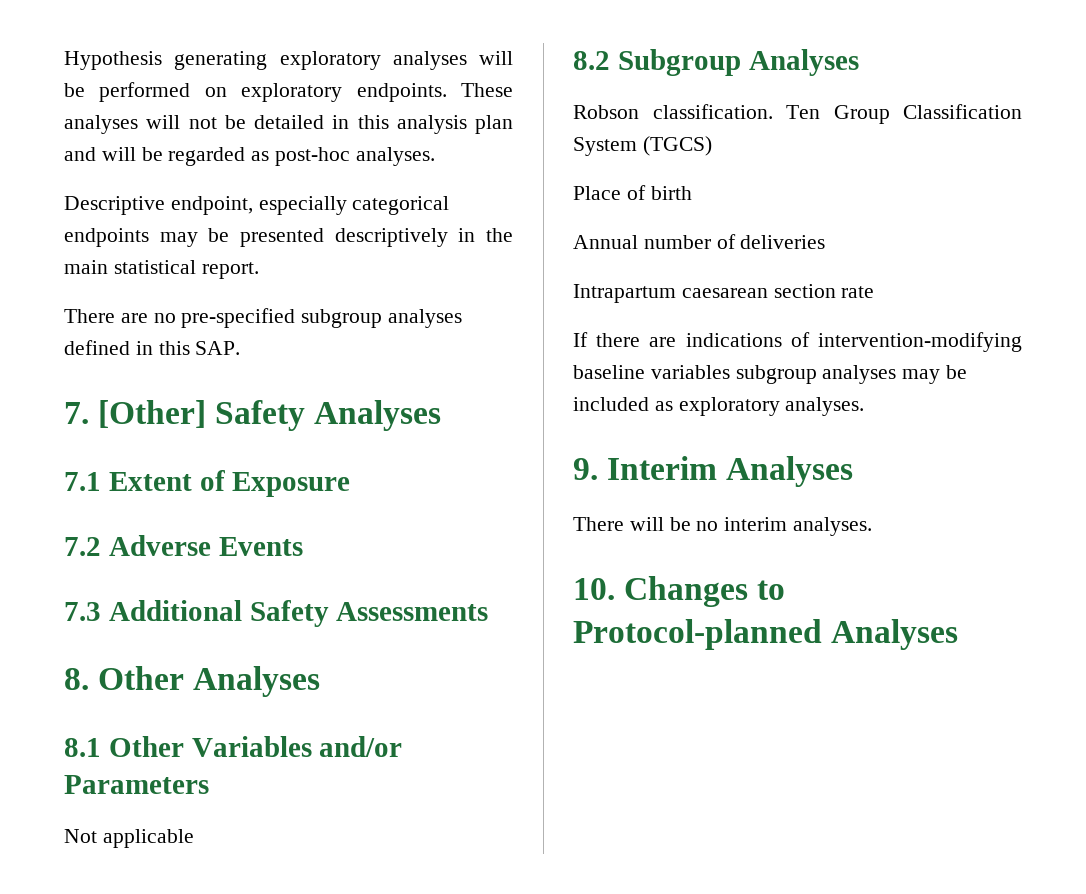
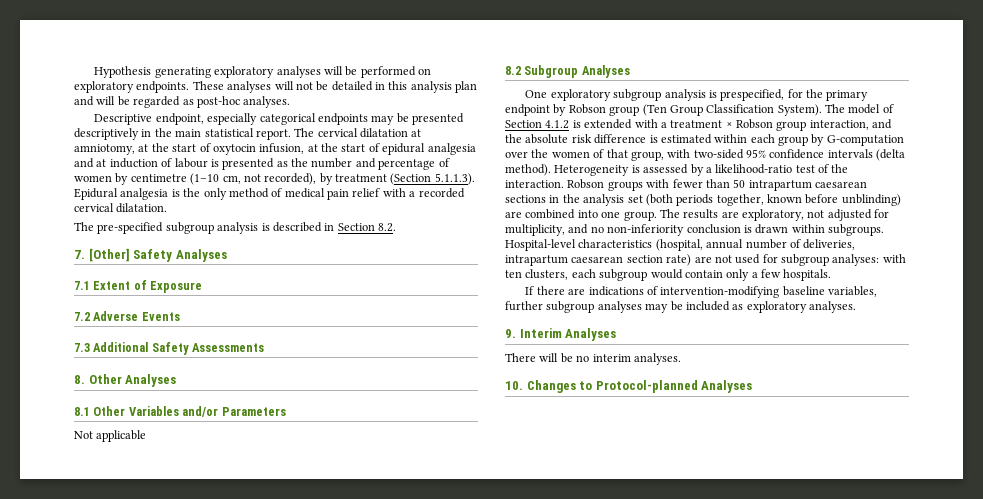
- Descriptive endpoint, especially categorical endpoints may be presented descriptively in the main statistical report.
- There are no pre-specified subgroup analyses defined in this SAP.
+ Descriptive endpoint, especially categorical endpoints may be presented descriptively in the main statistical report. The cervical dilatation at amniotomy, at the start of oxytocin infusion, at the start of epidural analgesia and at induction of labour is presented as the number and percentage of women by centimetre (1–10 cm, not recorded), by treatment (Section 5.1.1.3). Epidural analgesia is the only method of medical pain relief with a recorded cervical dilatation.
+ The pre-specified subgroup analysis is described in Section 8.2.
- Robson classification. Ten Group Classification System (TGCS)
- Place of birth
- Annual number of deliveries
- Intrapartum caesarean section rate
+ One exploratory subgroup analysis is prespecified, for the primary endpoint by Robson group (Ten Group Classification System). The model of Section 4.1.2 is extended with a treatment × Robson group interaction, and the absolute risk difference is estimated within each group by G-computation over the women of that group, with two-sided 95% confidence intervals (delta method). Heterogeneity is assessed by a likelihood-ratio test of the interaction. Robson groups with fewer than 50 intrapartum caesarean sections in the analysis set (both periods together, known before unblinding) are combined into one group. The results are exploratory, not adjusted for multiplicity, and no non-inferiority conclusion is drawn within subgroups. Hospital-level characteristics (hospital, annual number of deliveries, intrapartum caesarean section rate) are not used for subgroup analyses: with ten clusters, each subgroup would contain only a few hospitals.
- If there are indications of intervention-modifying baseline variables subgroup analyses may be included as exploratory analyses.
+ If there are indications of intervention-modifying baseline variables, further subgroup analyses may be included as exploratory analyses.

